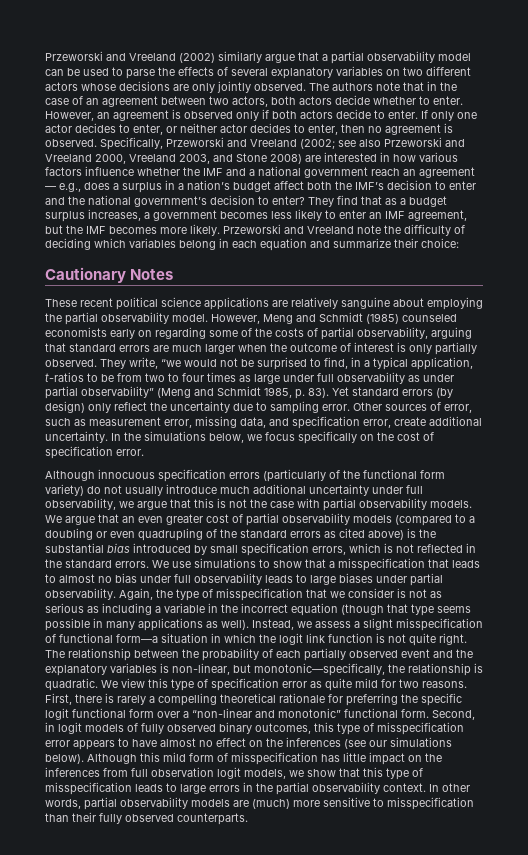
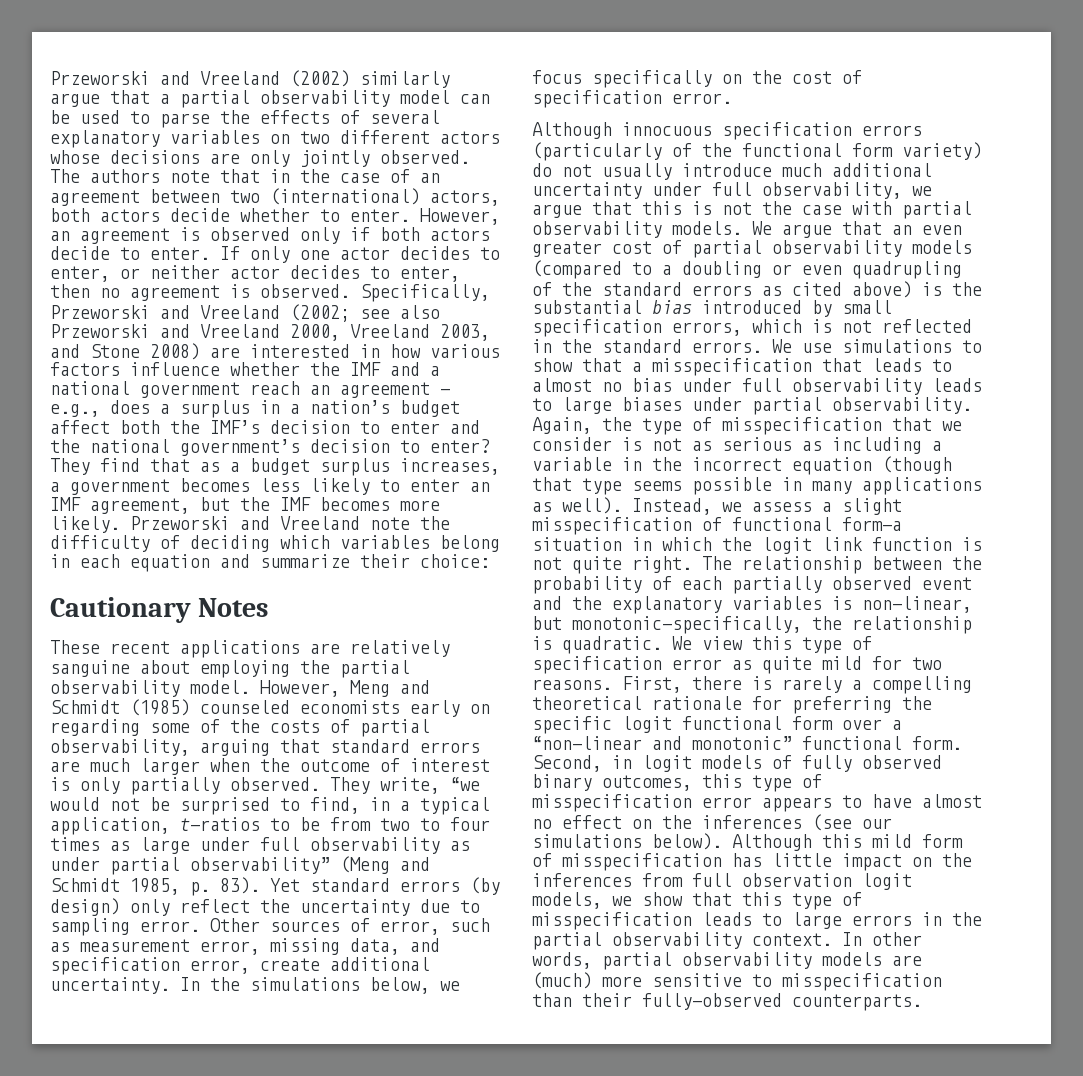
- The authors note that in the case of an agreement between two actors, both actors decide whether to enter.
+ The authors note that in the case of an agreement between two (international) actors, both actors decide whether to enter.
- These recent political science applications are relatively sanguine about employing the partial observability model.
+ These recent applications are relatively sanguine about employing the partial observability model.
- In other words, partial observability models are (much) more sensitive to misspecification than their fully observed counterparts.
+ In other words, partial observability models are (much) more sensitive to misspecification than their fully-observed counterparts.

